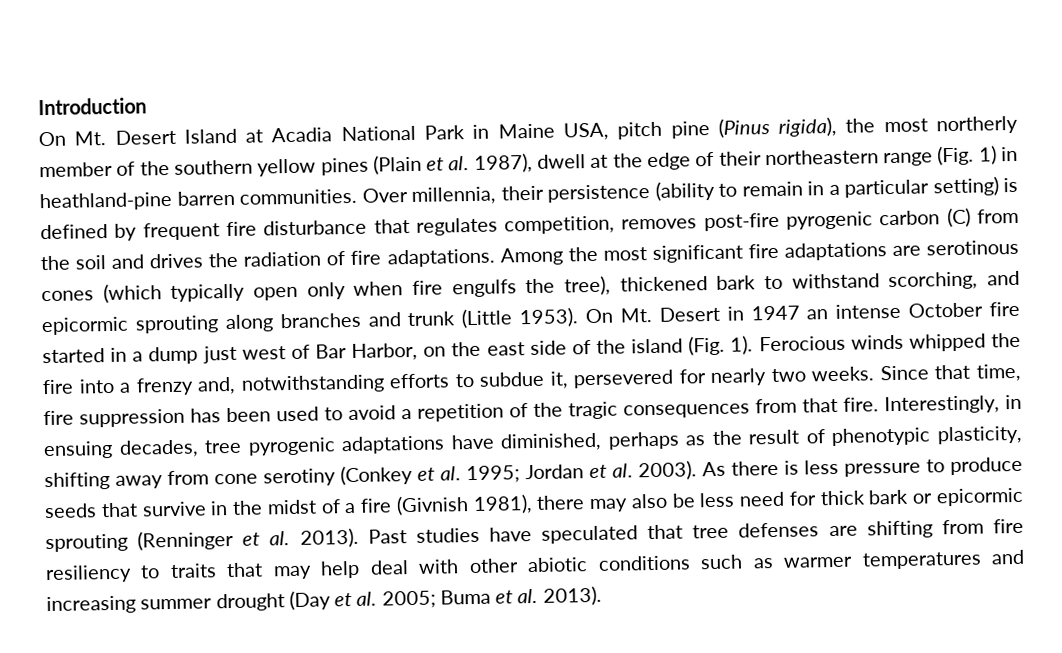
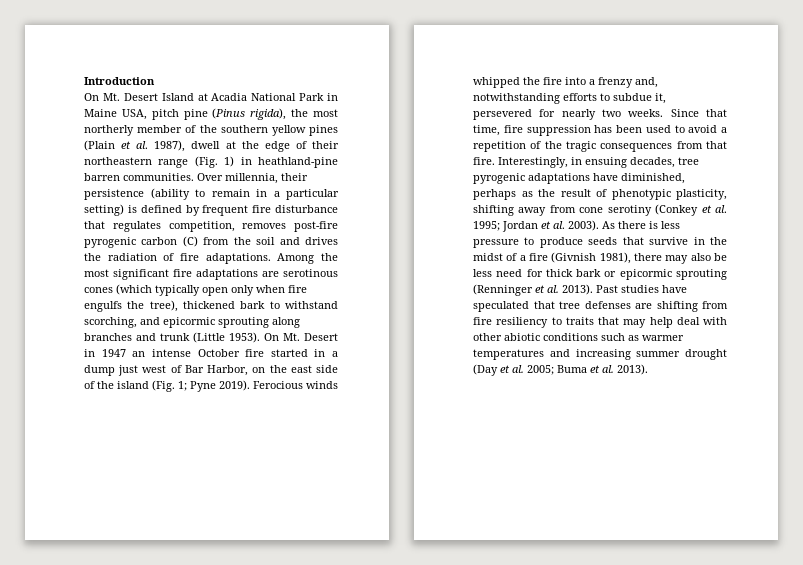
- On Mt. Desert in 1947 an intense October fire started in a dump just west of Bar Harbor, on the east side of the island (Fig. 1).
+ On Mt. Desert in 1947 an intense October fire started in a dump just west of Bar Harbor, on the east side of the island (Fig. 1; Pyne 2019).

